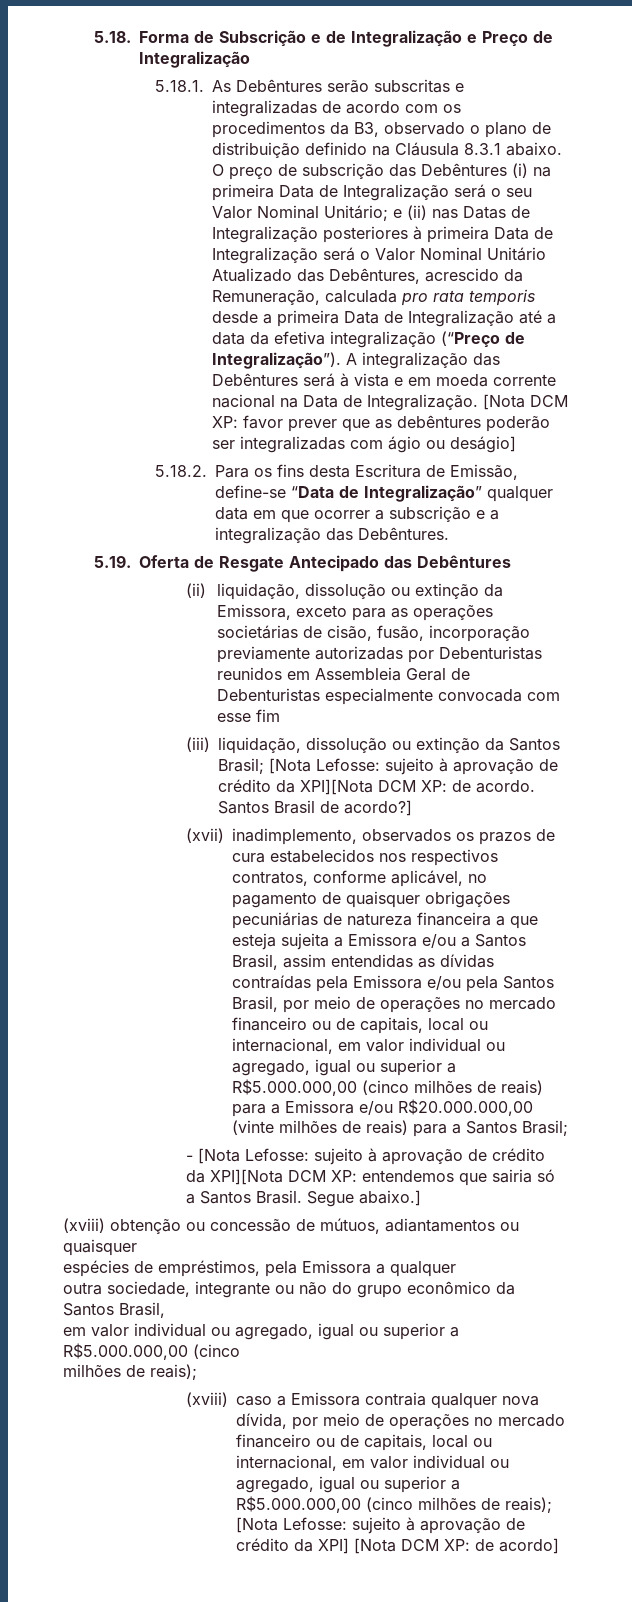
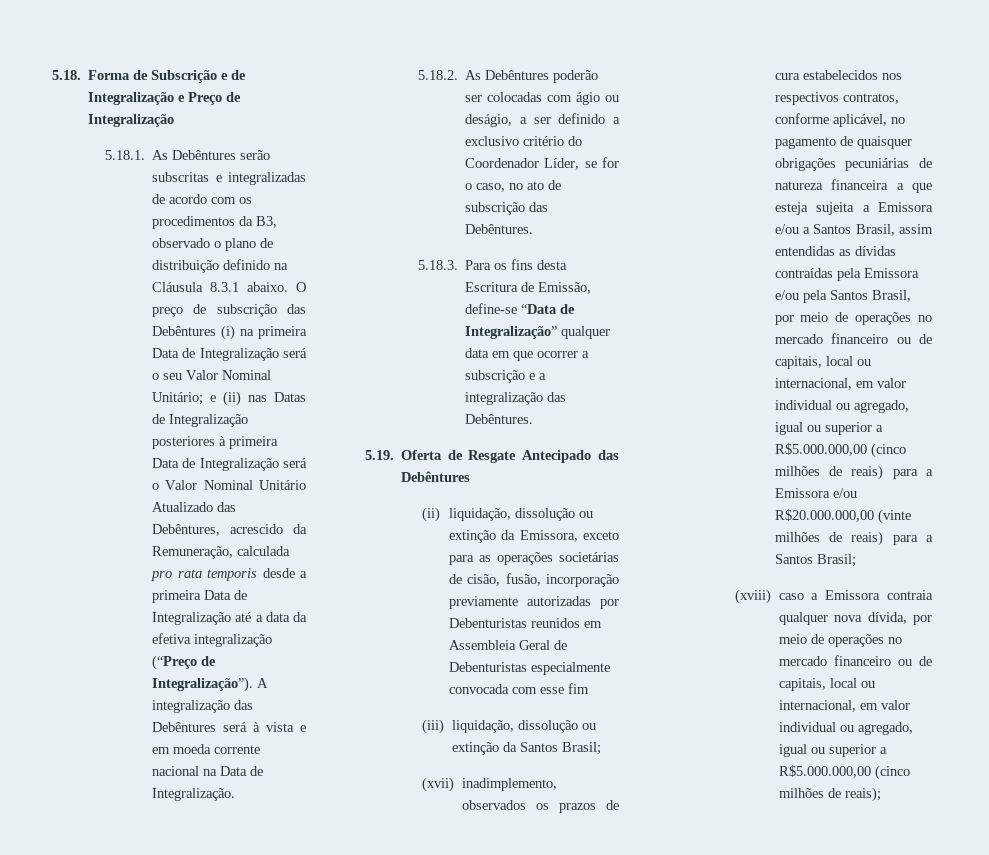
- A integralização das Debêntures será à vista e em moeda corrente nacional na Data de Integralização. [Nota DCM XP: favor prever que as debêntures poderão ser integralizadas com ágio ou deságio]
- 5.18.2. Para os fins desta Escritura de Emissão, define-se “Data de Integralização” qualquer data em que ocorrer a subscrição e a integralização das Debêntures.
+ A integralização das Debêntures será à vista e em moeda corrente nacional na Data de Integralização.
+ 5.18.2. As Debêntures poderão ser colocadas com ágio ou deságio, a ser definido a exclusivo critério do Coordenador Líder, se for o caso, no ato de subscrição das Debêntures.
+ 5.18.3. Para os fins desta Escritura de Emissão, define-se “Data de Integralização” qualquer data em que ocorrer a subscrição e a integralização das Debêntures.
- (iii) liquidação, dissolução ou extinção da Santos Brasil; [Nota Lefosse: sujeito à aprovação de crédito da XPI][Nota DCM XP: de acordo. Santos Brasil de acordo?]
+ (iii) liquidação, dissolução ou extinção da Santos Brasil;
- - [Nota Lefosse: sujeito à aprovação de crédito da XPI][Nota DCM XP: entendemos que sairia só a Santos Brasil. Segue abaixo.]
- (xviii) obtenção ou concessão de mútuos, adiantamentos ou quaisquer
- espécies de empréstimos, pela Emissora a qualquer
- outra sociedade, integrante ou não do grupo econômico da Santos Brasil,
- em valor individual ou agregado, igual ou superior a R$5.000.000,00 (cinco
- milhões de reais);
- (xviii) caso a Emissora contraia qualquer nova dívida, por meio de operações no mercado financeiro ou de capitais, local ou internacional, em valor individual ou agregado, igual ou superior a R$5.000.000,00 (cinco milhões de reais); [Nota Lefosse: sujeito à aprovação de crédito da XPI] [Nota DCM XP: de acordo]
+ (xviii) caso a Emissora contraia qualquer nova dívida, por meio de operações no mercado financeiro ou de capitais, local ou internacional, em valor individual ou agregado, igual ou superior a R$5.000.000,00 (cinco milhões de reais);

